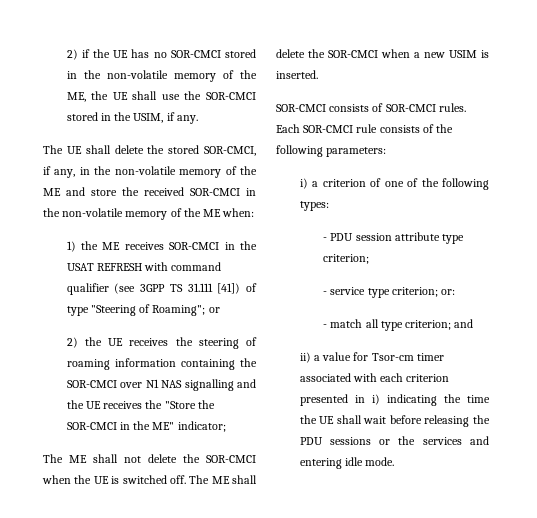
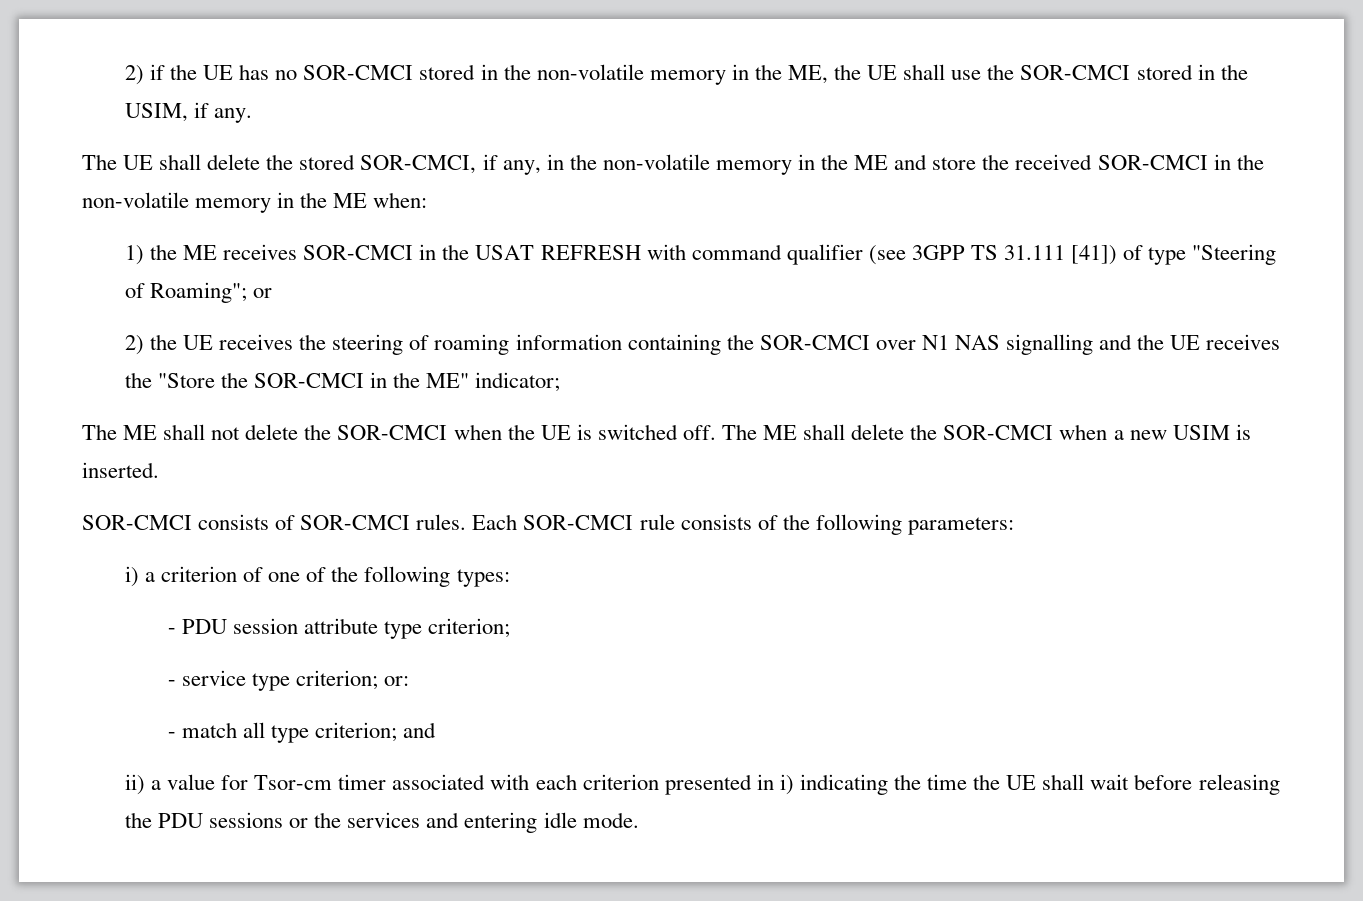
- 2) if the UE has no SOR-CMCI stored in the non-volatile memory of the ME, the UE shall use the SOR-CMCI stored in the USIM, if any.
+ 2) if the UE has no SOR-CMCI stored in the non-volatile memory in the ME, the UE shall use the SOR-CMCI stored in the USIM, if any.
- The UE shall delete the stored SOR-CMCI, if any, in the non-volatile memory of the ME and store the received SOR-CMCI in the non-volatile memory of the ME when:
+ The UE shall delete the stored SOR-CMCI, if any, in the non-volatile memory in the ME and store the received SOR-CMCI in the non-volatile memory in the ME when:

